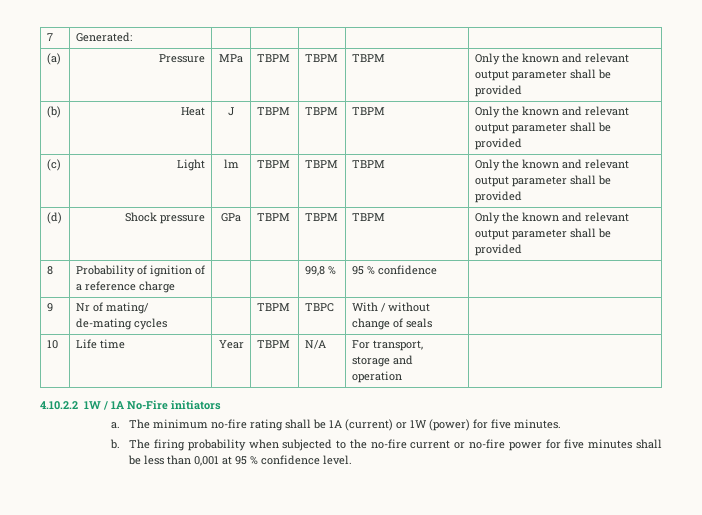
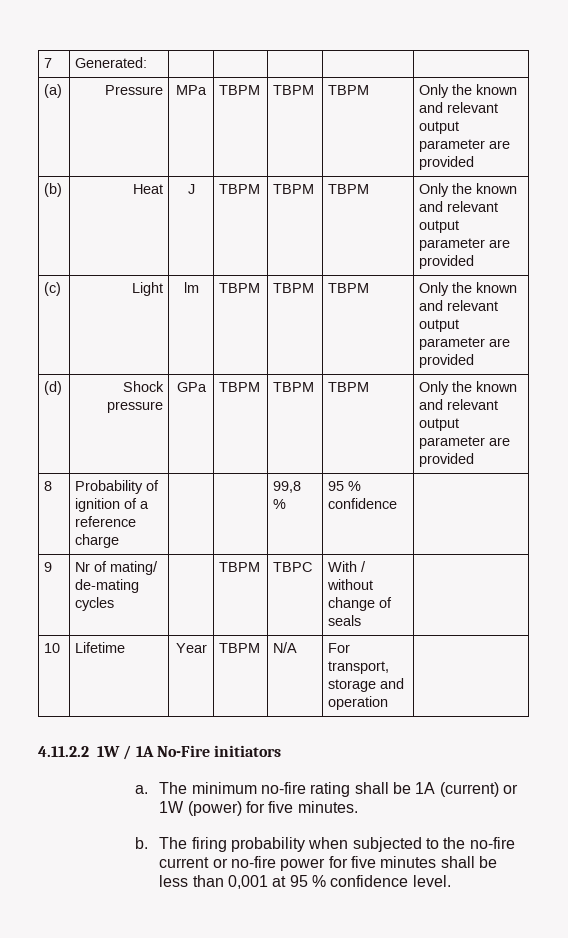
- (a) | Pressure | MPa | TBPM | TBPM | TBPM | Only the known and relevant output parameter shall be provided
+ (a) | Pressure | MPa | TBPM | TBPM | TBPM | Only the known and relevant output parameter are provided
- (b) | Heat | J | TBPM | TBPM | TBPM | Only the known and relevant output parameter shall be provided
+ (b) | Heat | J | TBPM | TBPM | TBPM | Only the known and relevant output parameter are provided
- (c) | Light | lm | TBPM | TBPM | TBPM | Only the known and relevant output parameter shall be provided
+ (c) | Light | lm | TBPM | TBPM | TBPM | Only the known and relevant output parameter are provided
- (d) | Shock pressure | GPa | TBPM | TBPM | TBPM | Only the known and relevant output parameter shall be provided
+ (d) | Shock pressure | GPa | TBPM | TBPM | TBPM | Only the known and relevant output parameter are provided
- 10 | Life time | Year | TBPM | N/A | For transport, storage and operation |
+ 10 | Lifetime | Year | TBPM | N/A | For transport, storage and operation |
- 4.10.2.2 1W / 1A No-Fire initiators
+ 4.11.2.2 1W / 1A No-Fire initiators

